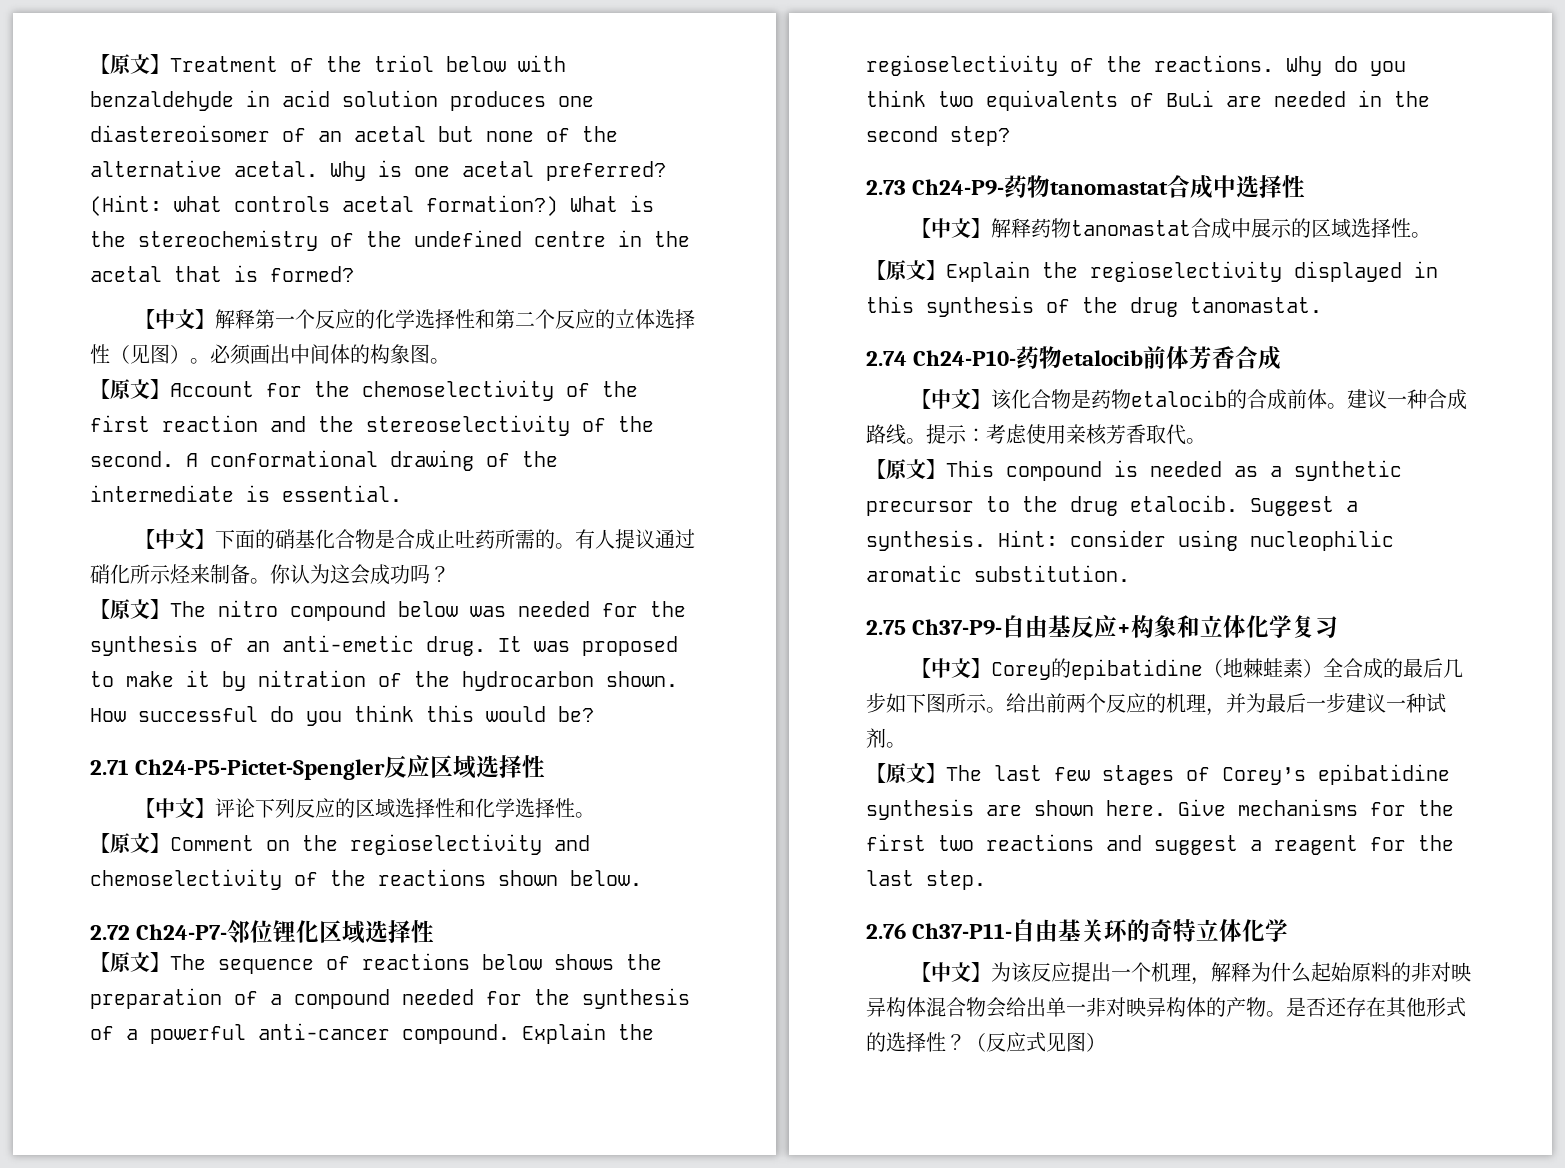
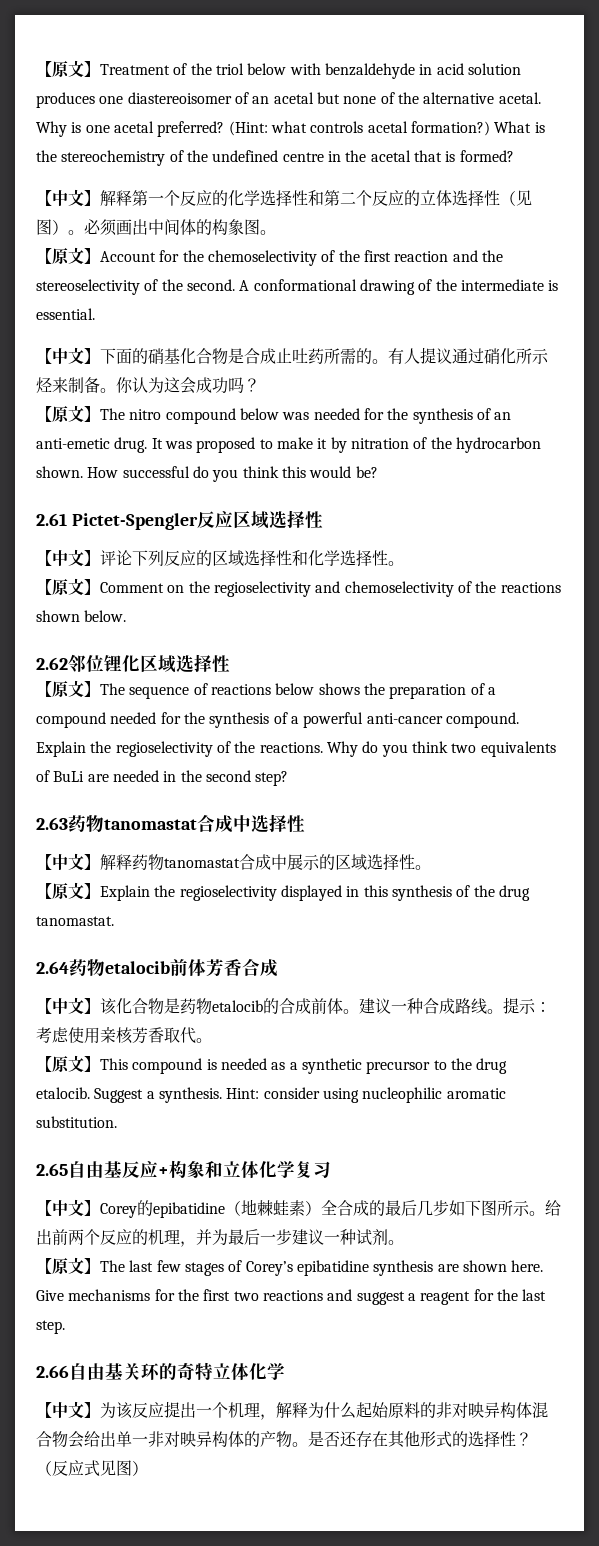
- 2.71 Ch24-P5-Pictet-Spengler反应区域选择性
+ 2.61 Pictet-Spengler反应区域选择性
- 2.72 Ch24-P7-邻位锂化区域选择性
+ 2.62邻位锂化区域选择性
- 2.73 Ch24-P9-药物tanomastat合成中选择性
+ 2.63药物tanomastat合成中选择性
- 2.74 Ch24-P10-药物etalocib前体芳香合成
+ 2.64药物etalocib前体芳香合成
- 2.75 Ch37-P9-自由基反应+构象和立体化学复习
+ 2.65自由基反应+构象和立体化学复习
- 2.76 Ch37-P11-自由基关环的奇特立体化学
+ 2.66自由基关环的奇特立体化学

